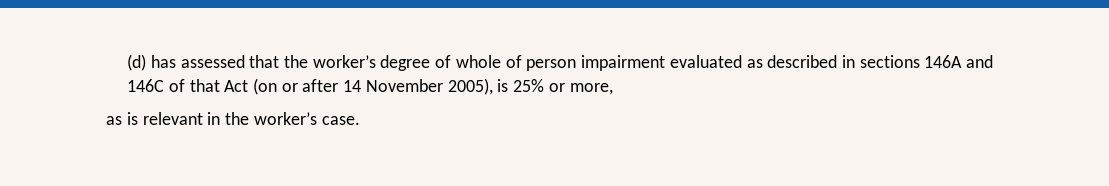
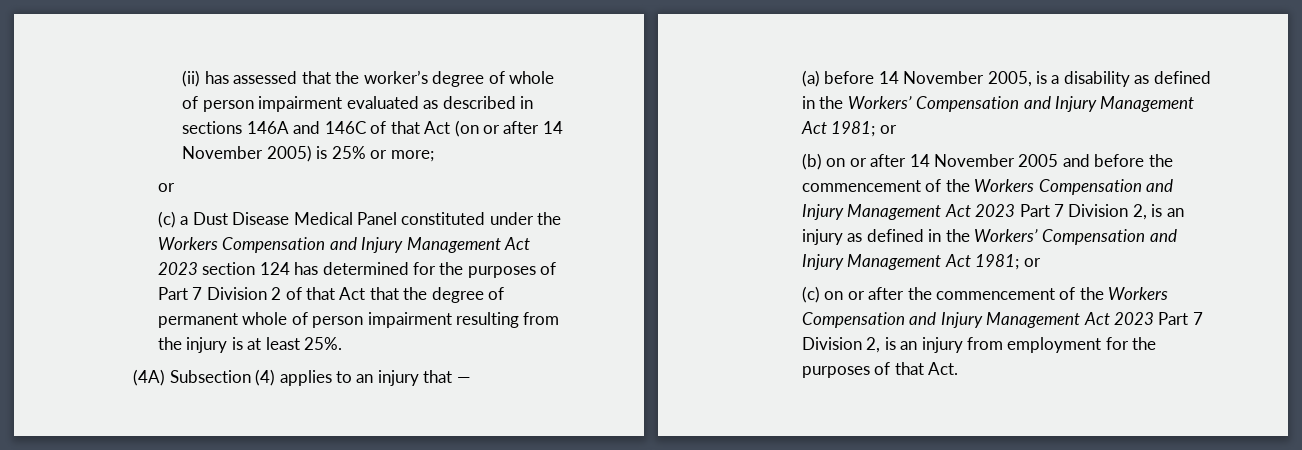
- (d) has assessed that the worker’s degree of whole of person impairment evaluated as described in sections 146A and 146C of that Act (on or after 14 November 2005), is 25% or more,
- as is relevant in the worker’s case.
+ (ii) has assessed that the worker’s degree of whole of person impairment evaluated as described in sections 146A and 146C of that Act (on or after 14 November 2005) is 25% or more;
+ or
+ (c) a Dust Disease Medical Panel constituted under the Workers Compensation and Injury Management Act 2023 section 124 has determined for the purposes of Part 7 Division 2 of that Act that the degree of permanent whole of person impairment resulting from the injury is at least 25%.
+ (4A) Subsection (4) applies to an injury that —
+ (a) before 14 November 2005, is a disability as defined in the Workers’ Compensation and Injury Management Act 1981; or
+ (b) on or after 14 November 2005 and before the commencement of the Workers Compensation and Injury Management Act 2023 Part 7 Division 2, is an injury as defined in the Workers’ Compensation and Injury Management Act 1981; or
+ (c) on or after the commencement of the Workers Compensation and Injury Management Act 2023 Part 7 Division 2, is an injury from employment for the purposes of that Act.

